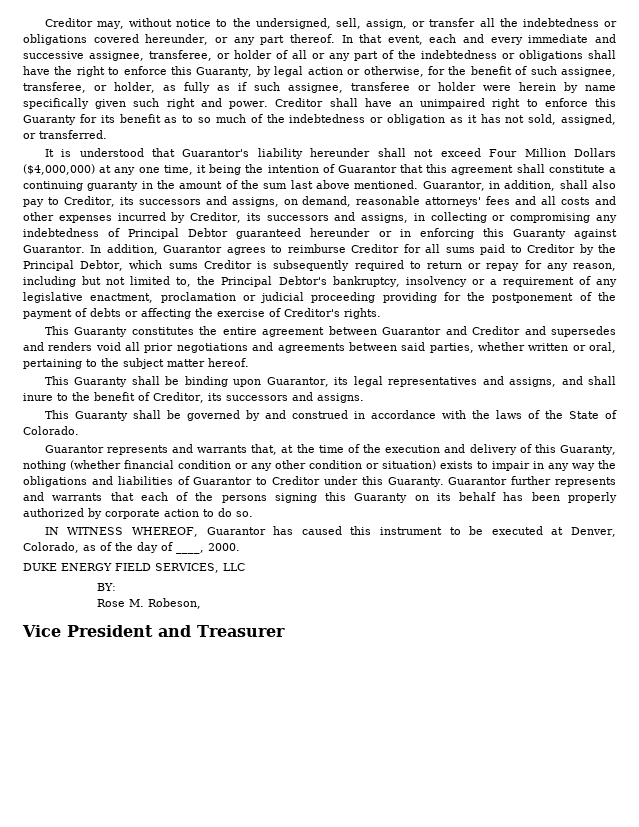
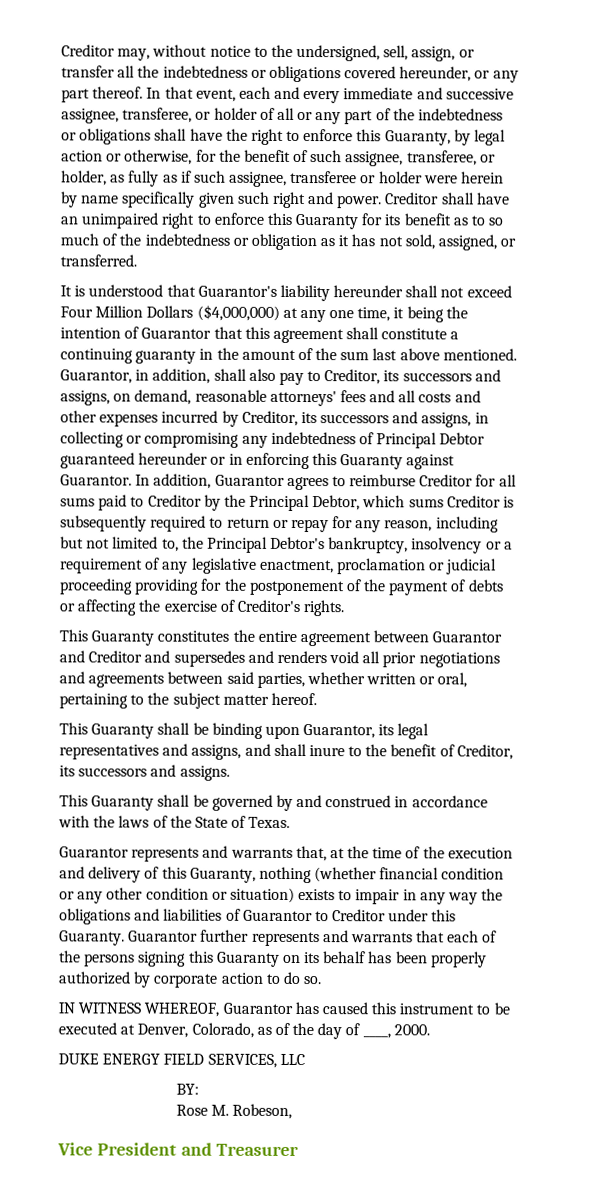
- This Guaranty shall be governed by and construed in accordance with the laws of the State of Colorado.
+ This Guaranty shall be governed by and construed in accordance with the laws of the State of Texas.

